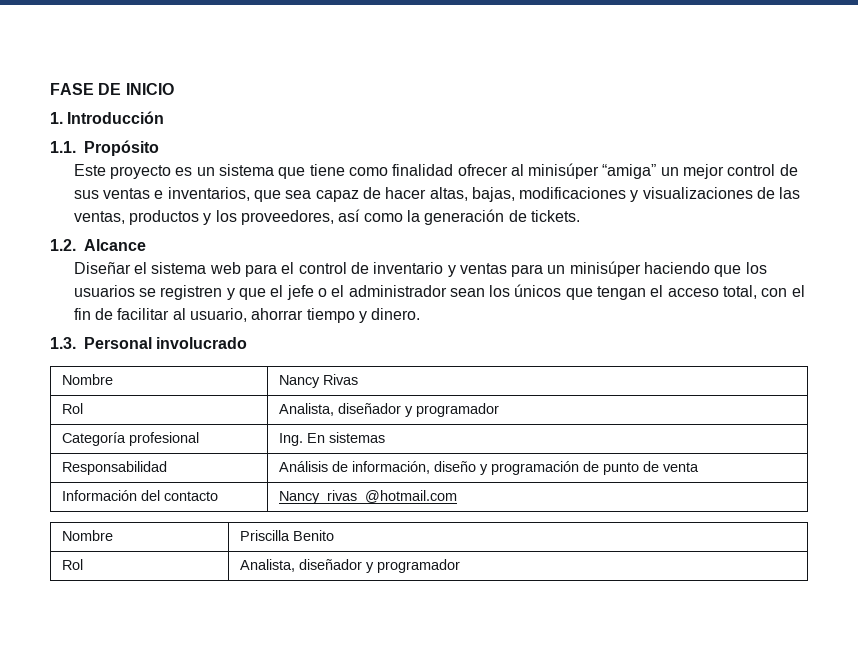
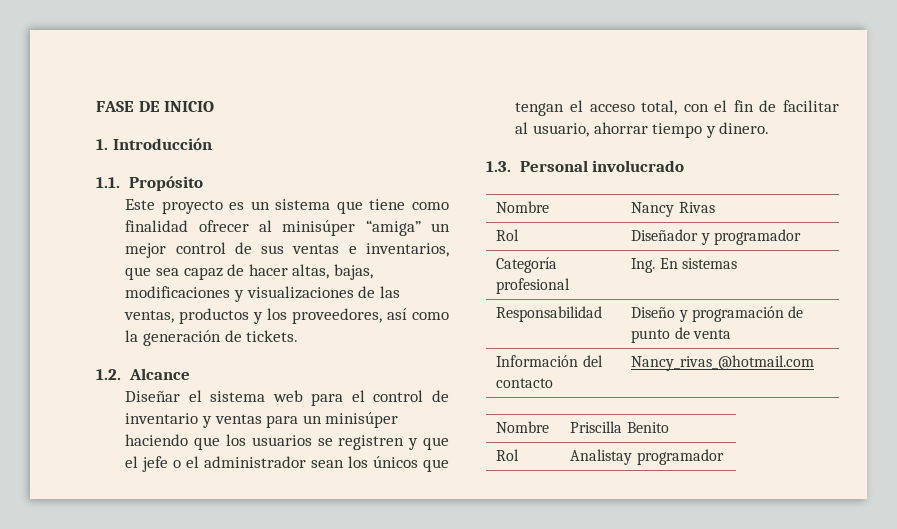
  Nombre | Nancy Rivas
- Rol | Analista, diseñador y programador
+ Rol | Diseñador y programador
- Responsabilidad | Análisis de información, diseño y programación de punto de venta
+ Responsabilidad | Diseño y programación de punto de venta
  Nombre | Priscilla Benito
- Rol | Analista, diseñador y programador
+ Rol | Analistay programador

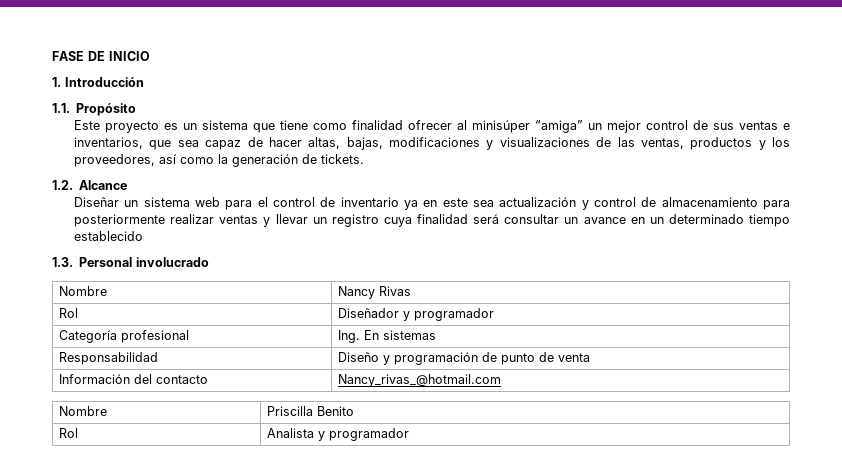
- Diseñar el sistema web para el control de inventario y ventas para un minisúper haciendo que los usuarios se registren y que el jefe o el administrador sean los únicos que tengan el acceso total, con el fin de facilitar al usuario, ahorrar tiempo y dinero.
+ Diseñar un sistema web para el control de inventario ya en este sea actualización y control de almacenamiento para posteriormente realizar ventas y llevar un registro cuya finalidad será consultar un avance en un determinado tiempo establecido
- Rol | Analistay programador
+ Rol | Analista y programador

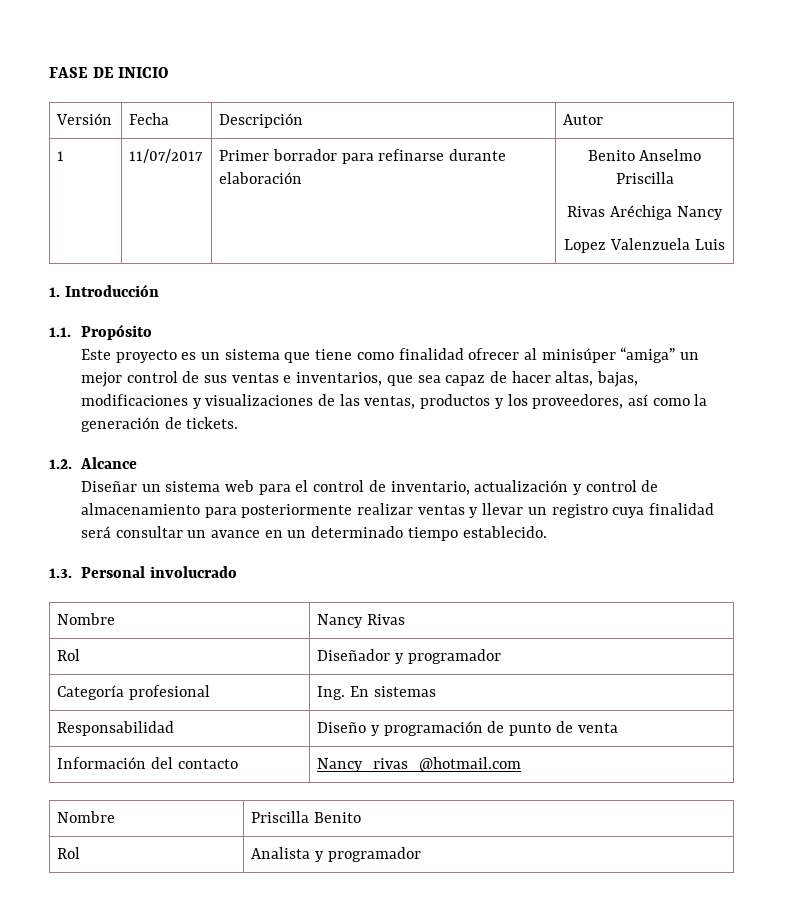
+ Versión | Fecha | Descripción | Autor
+ 1 | 11/07/2017 | Primer borrador para refinarse durante elaboración | Benito Anselmo Priscilla
+ Rivas Aréchiga Nancy
+ Lopez Valenzuela Luis
- Diseñar un sistema web para el control de inventario ya en este sea actualización y control de almacenamiento para posteriormente realizar ventas y llevar un registro cuya finalidad será consultar un avance en un determinado tiempo establecido
+ Diseñar un sistema web para el control de inventario, actualización y control de almacenamiento para posteriormente realizar ventas y llevar un registro cuya finalidad será consultar un avance en un determinado tiempo establecido.

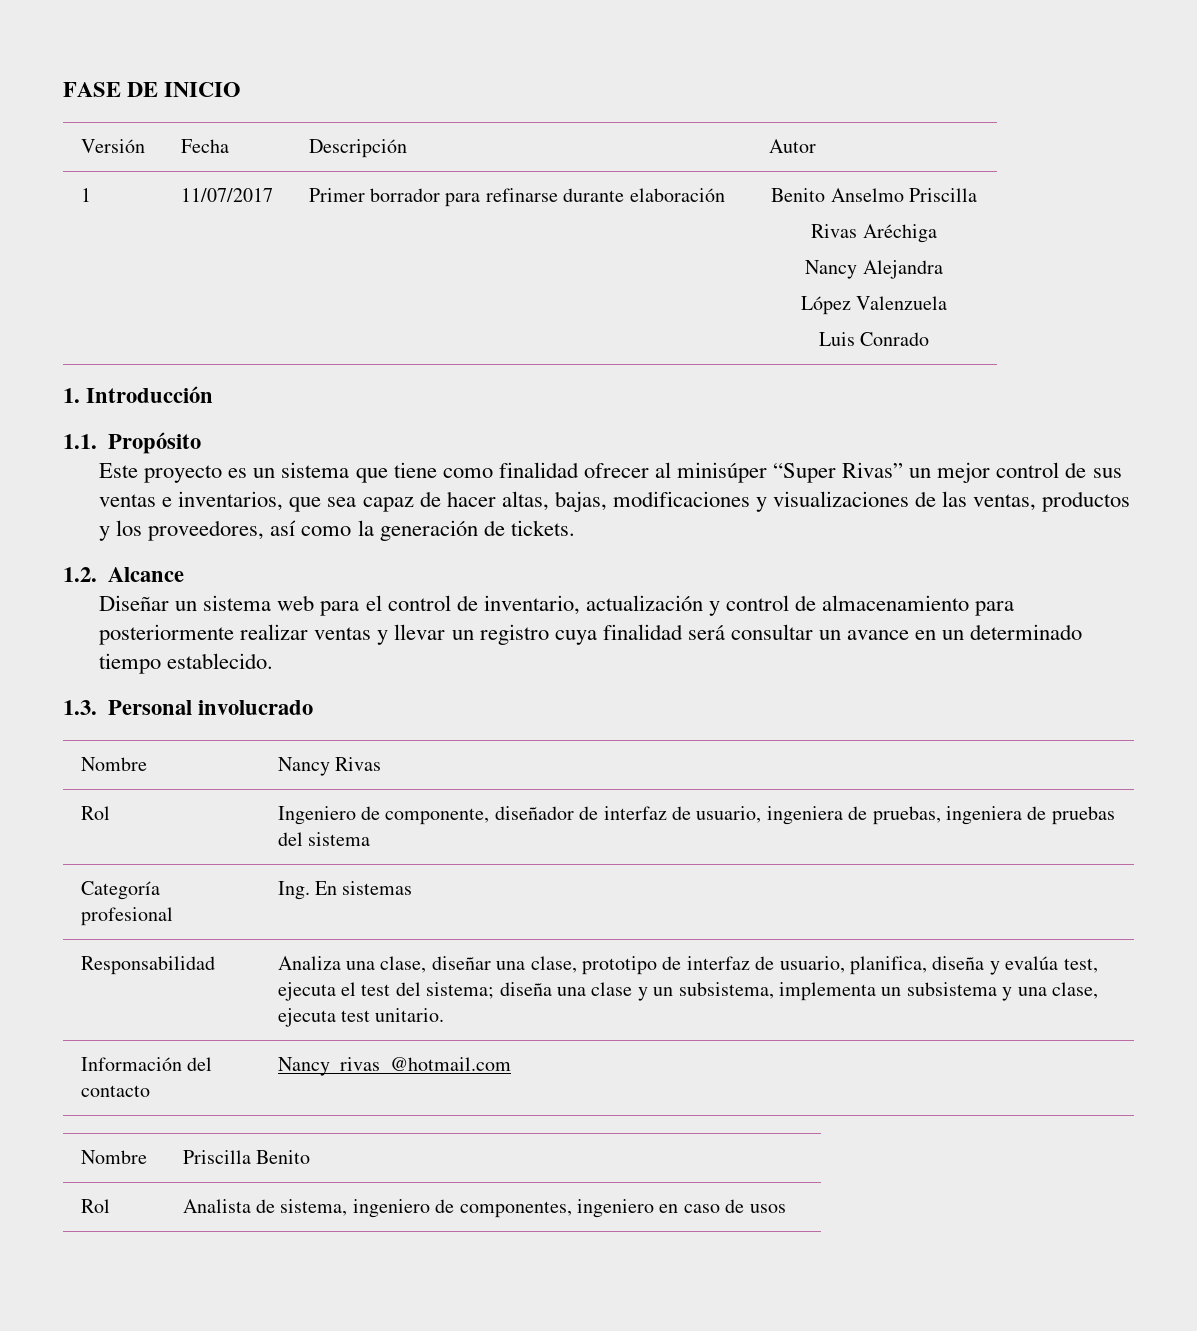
  1 | 11/07/2017 | Primer borrador para refinarse durante elaboración | Benito Anselmo Priscilla
- Rivas Aréchiga Nancy
- Lopez Valenzuela Luis
+ Rivas Aréchiga
+ Nancy Alejandra
+ López Valenzuela
+ Luis Conrado
- Este proyecto es un sistema que tiene como finalidad ofrecer al minisúper “amiga” un mejor control de sus ventas e inventarios, que sea capaz de hacer altas, bajas, modificaciones y visualizaciones de las ventas, productos y los proveedores, así como la generación de tickets.
+ Este proyecto es un sistema que tiene como finalidad ofrecer al minisúper “Super Rivas” un mejor control de sus ventas e inventarios, que sea capaz de hacer altas, bajas, modificaciones y visualizaciones de las ventas, productos y los proveedores, así como la generación de tickets.
- Rol | Diseñador y programador
+ Rol | Ingeniero de componente, diseñador de interfaz de usuario, ingeniera de pruebas, ingeniera de pruebas del sistema
- Responsabilidad | Diseño y programación de punto de venta
+ Responsabilidad | Analiza una clase, diseñar una clase, prototipo de interfaz de usuario, planifica, diseña y evalúa test, ejecuta el test del sistema; diseña una clase y un subsistema, implementa un subsistema y una clase, ejecuta test unitario.
- Rol | Analista y programador
+ Rol | Analista de sistema, ingeniero de componentes, ingeniero en caso de usos

